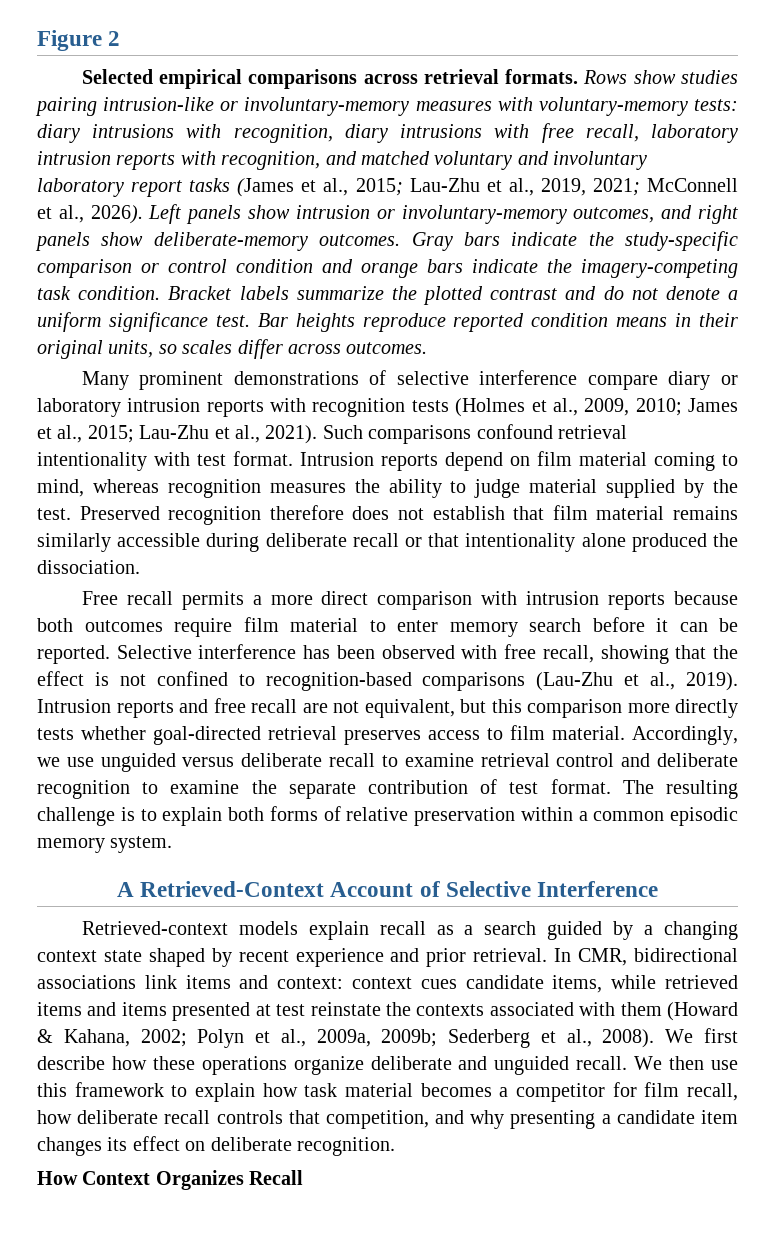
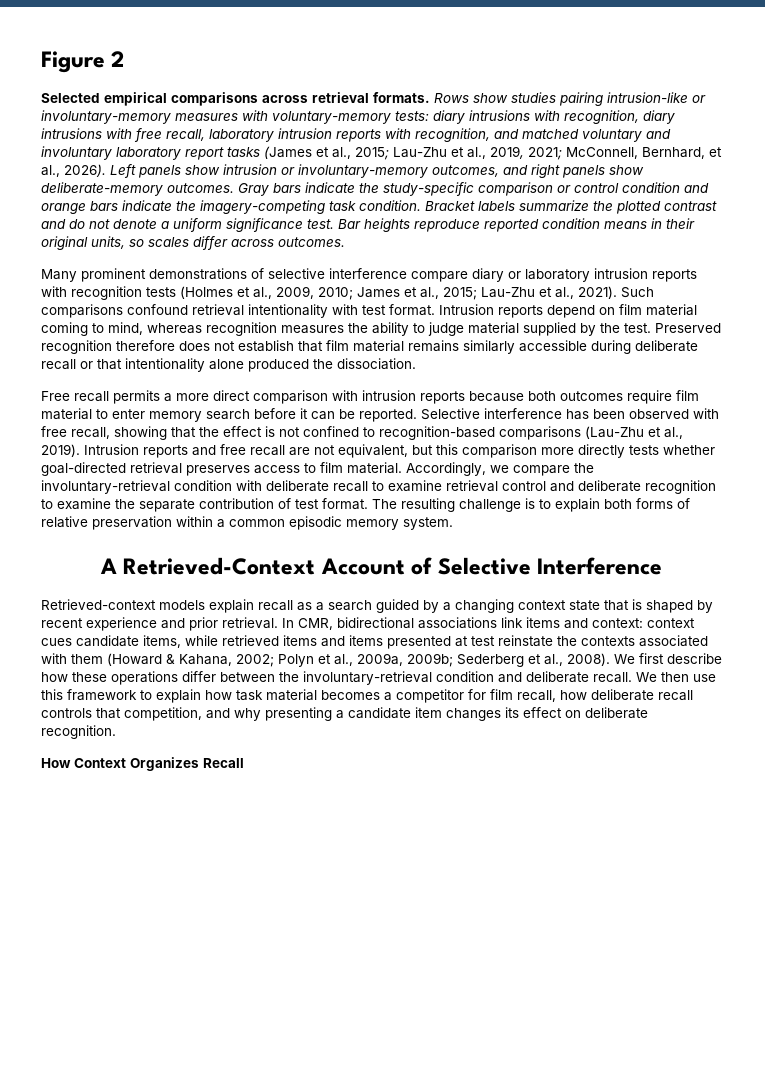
- Rows show studies pairing intrusion-like or involuntary-memory measures with voluntary-memory tests: diary intrusions with recognition, diary intrusions with free recall, laboratory intrusion reports with recognition, and matched voluntary and involuntary laboratory report tasks (James et al., 2015; Lau-Zhu et al., 2019, 2021; McConnell et al., 2026).
+ Rows show studies pairing intrusion-like or involuntary-memory measures with voluntary-memory tests: diary intrusions with recognition, diary intrusions with free recall, laboratory intrusion reports with recognition, and matched voluntary and involuntary laboratory report tasks (James et al., 2015; Lau-Zhu et al., 2019, 2021; McConnell, Bernhard, et al., 2026).
- Accordingly, we use unguided versus deliberate recall to examine retrieval control and deliberate recognition to examine the separate contribution of test format.
+ Accordingly, we compare the involuntary-retrieval condition with deliberate recall to examine retrieval control and deliberate recognition to examine the separate contribution of test format.
- Retrieved-context models explain recall as a search guided by a changing context state shaped by recent experience and prior retrieval.
+ Retrieved-context models explain recall as a search guided by a changing context state that is shaped by recent experience and prior retrieval.
- We first describe how these operations organize deliberate and unguided recall.
+ We first describe how these operations differ between the involuntary-retrieval condition and deliberate recall.

